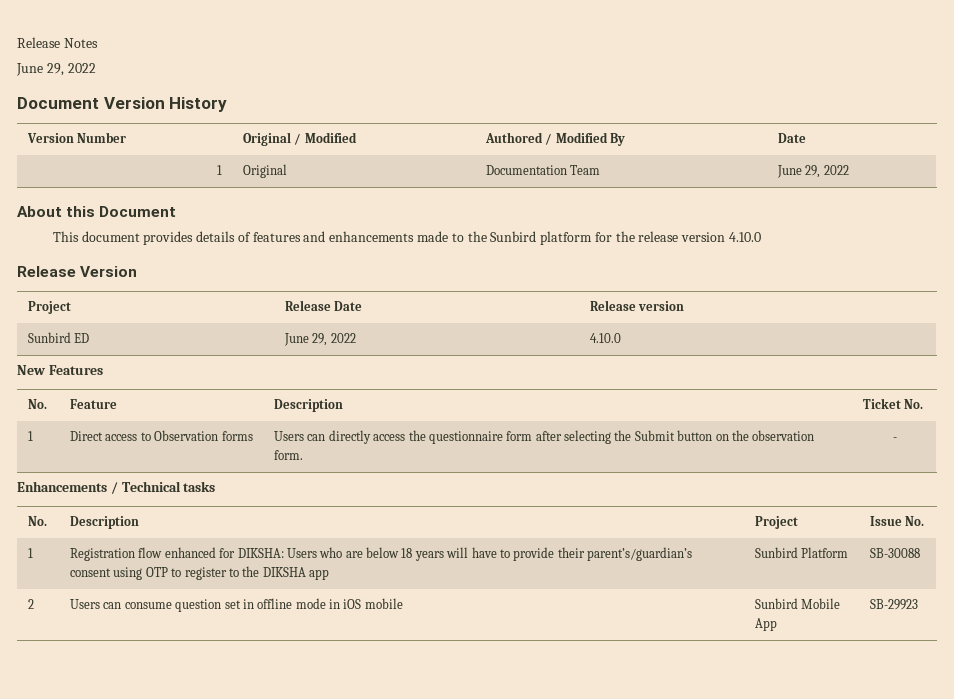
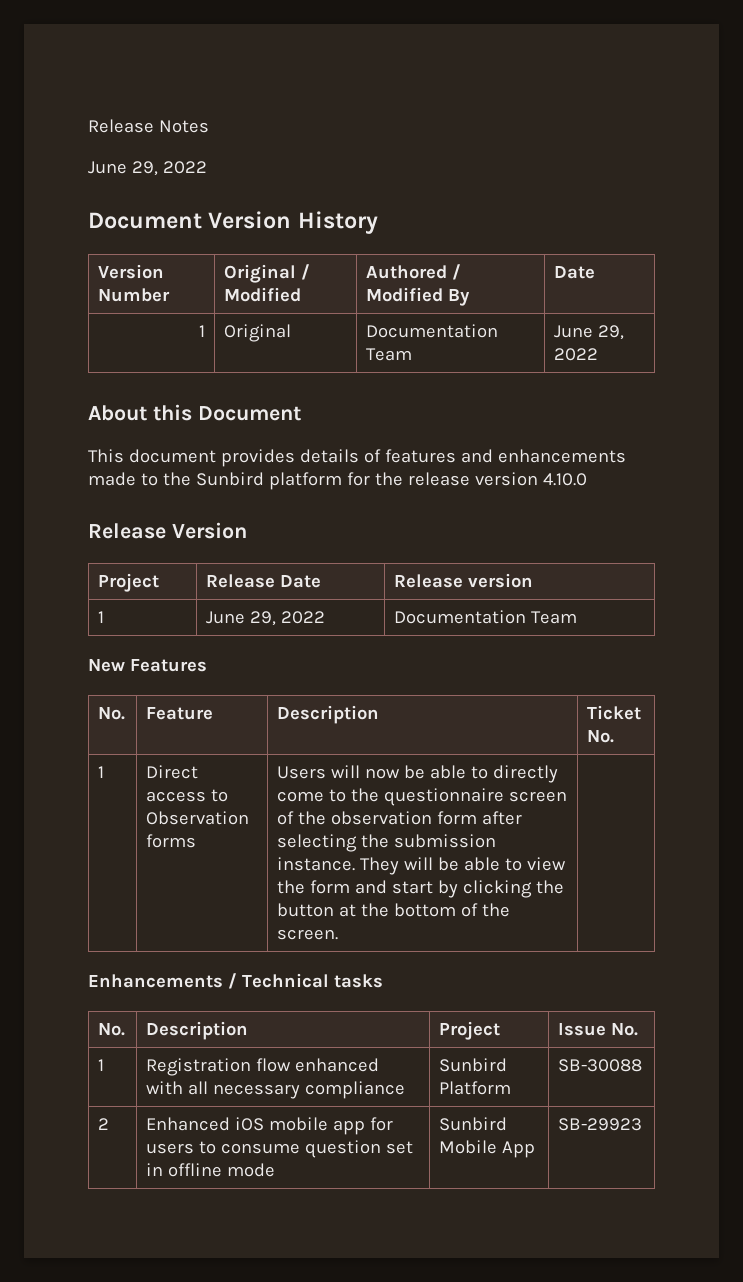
- Sunbird ED | June 29, 2022 | 4.10.0
+ 1 | June 29, 2022 | Documentation Team
- Users can directly access the questionnaire form after selecting the Submit button on the observation form. | -
+ Users will now be able to directly come to the questionnaire screen of the observation form after selecting the submission instance. They will be able to view the form and start by clicking the button at the bottom of the screen.
- 1 | Registration flow enhanced for DIKSHA: Users who are below 18 years will have to provide their parent’s/guardian’s consent using OTP to register to the DIKSHA app | Sunbird Platform | SB-30088
- 2 | Users can consume question set in offline mode in iOS mobile | Sunbird Mobile App | SB-29923
+ 1 | Registration flow enhanced with all necessary compliance | Sunbird Platform | SB-30088
+ 2 | Enhanced iOS mobile app for users to consume question set in offline mode | Sunbird Mobile App | SB-29923

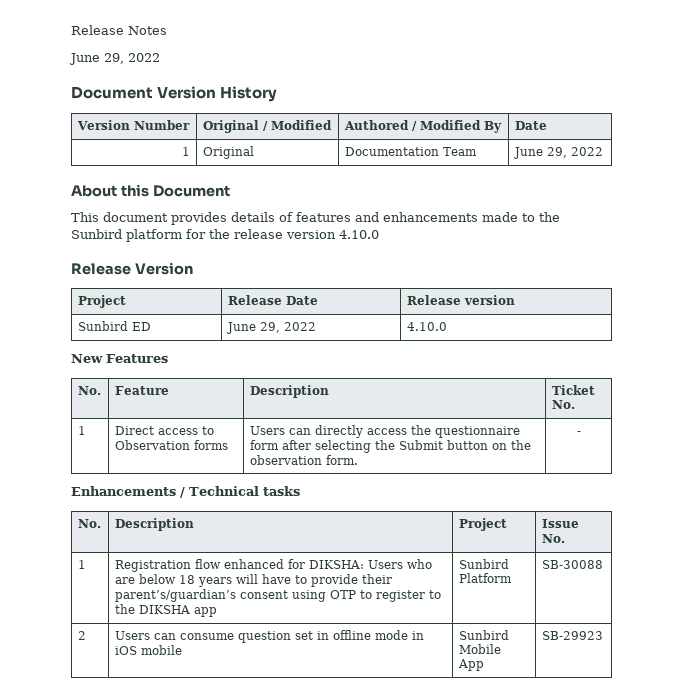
- 1 | June 29, 2022 | Documentation Team
+ Sunbird ED | June 29, 2022 | 4.10.0
- Users will now be able to directly come to the questionnaire screen of the observation form after selecting the submission instance. They will be able to view the form and start by clicking the button at the bottom of the screen.
+ Users can directly access the questionnaire form after selecting the Submit button on the observation form. | -
- 1 | Registration flow enhanced with all necessary compliance | Sunbird Platform | SB-30088
- 2 | Enhanced iOS mobile app for users to consume question set in offline mode | Sunbird Mobile App | SB-29923
+ 1 | Registration flow enhanced for DIKSHA: Users who are below 18 years will have to provide their parent’s/guardian’s consent using OTP to register to the DIKSHA app | Sunbird Platform | SB-30088
+ 2 | Users can consume question set in offline mode in iOS mobile | Sunbird Mobile App | SB-29923

